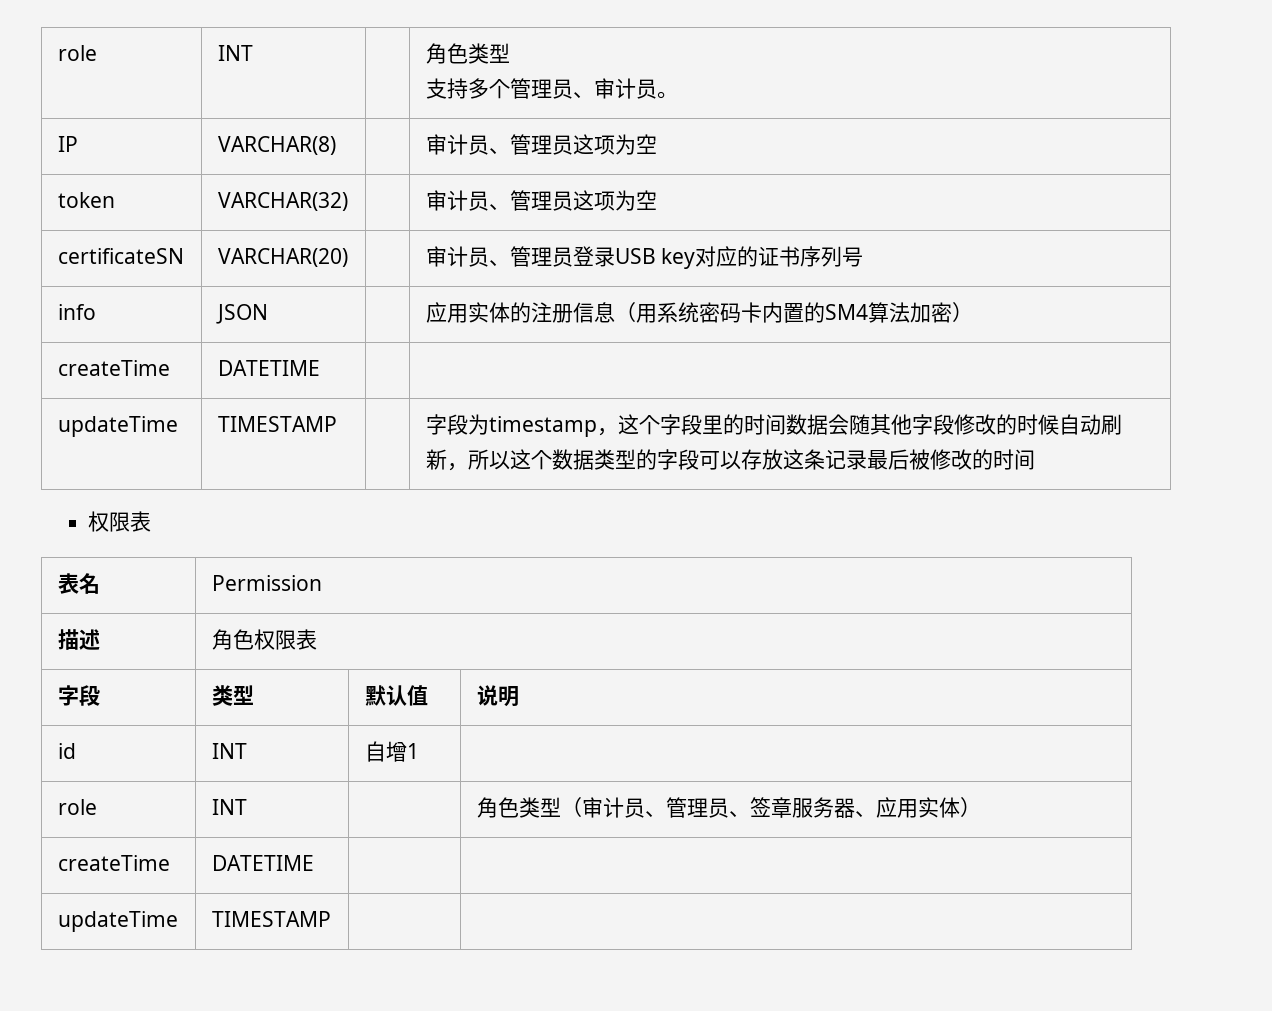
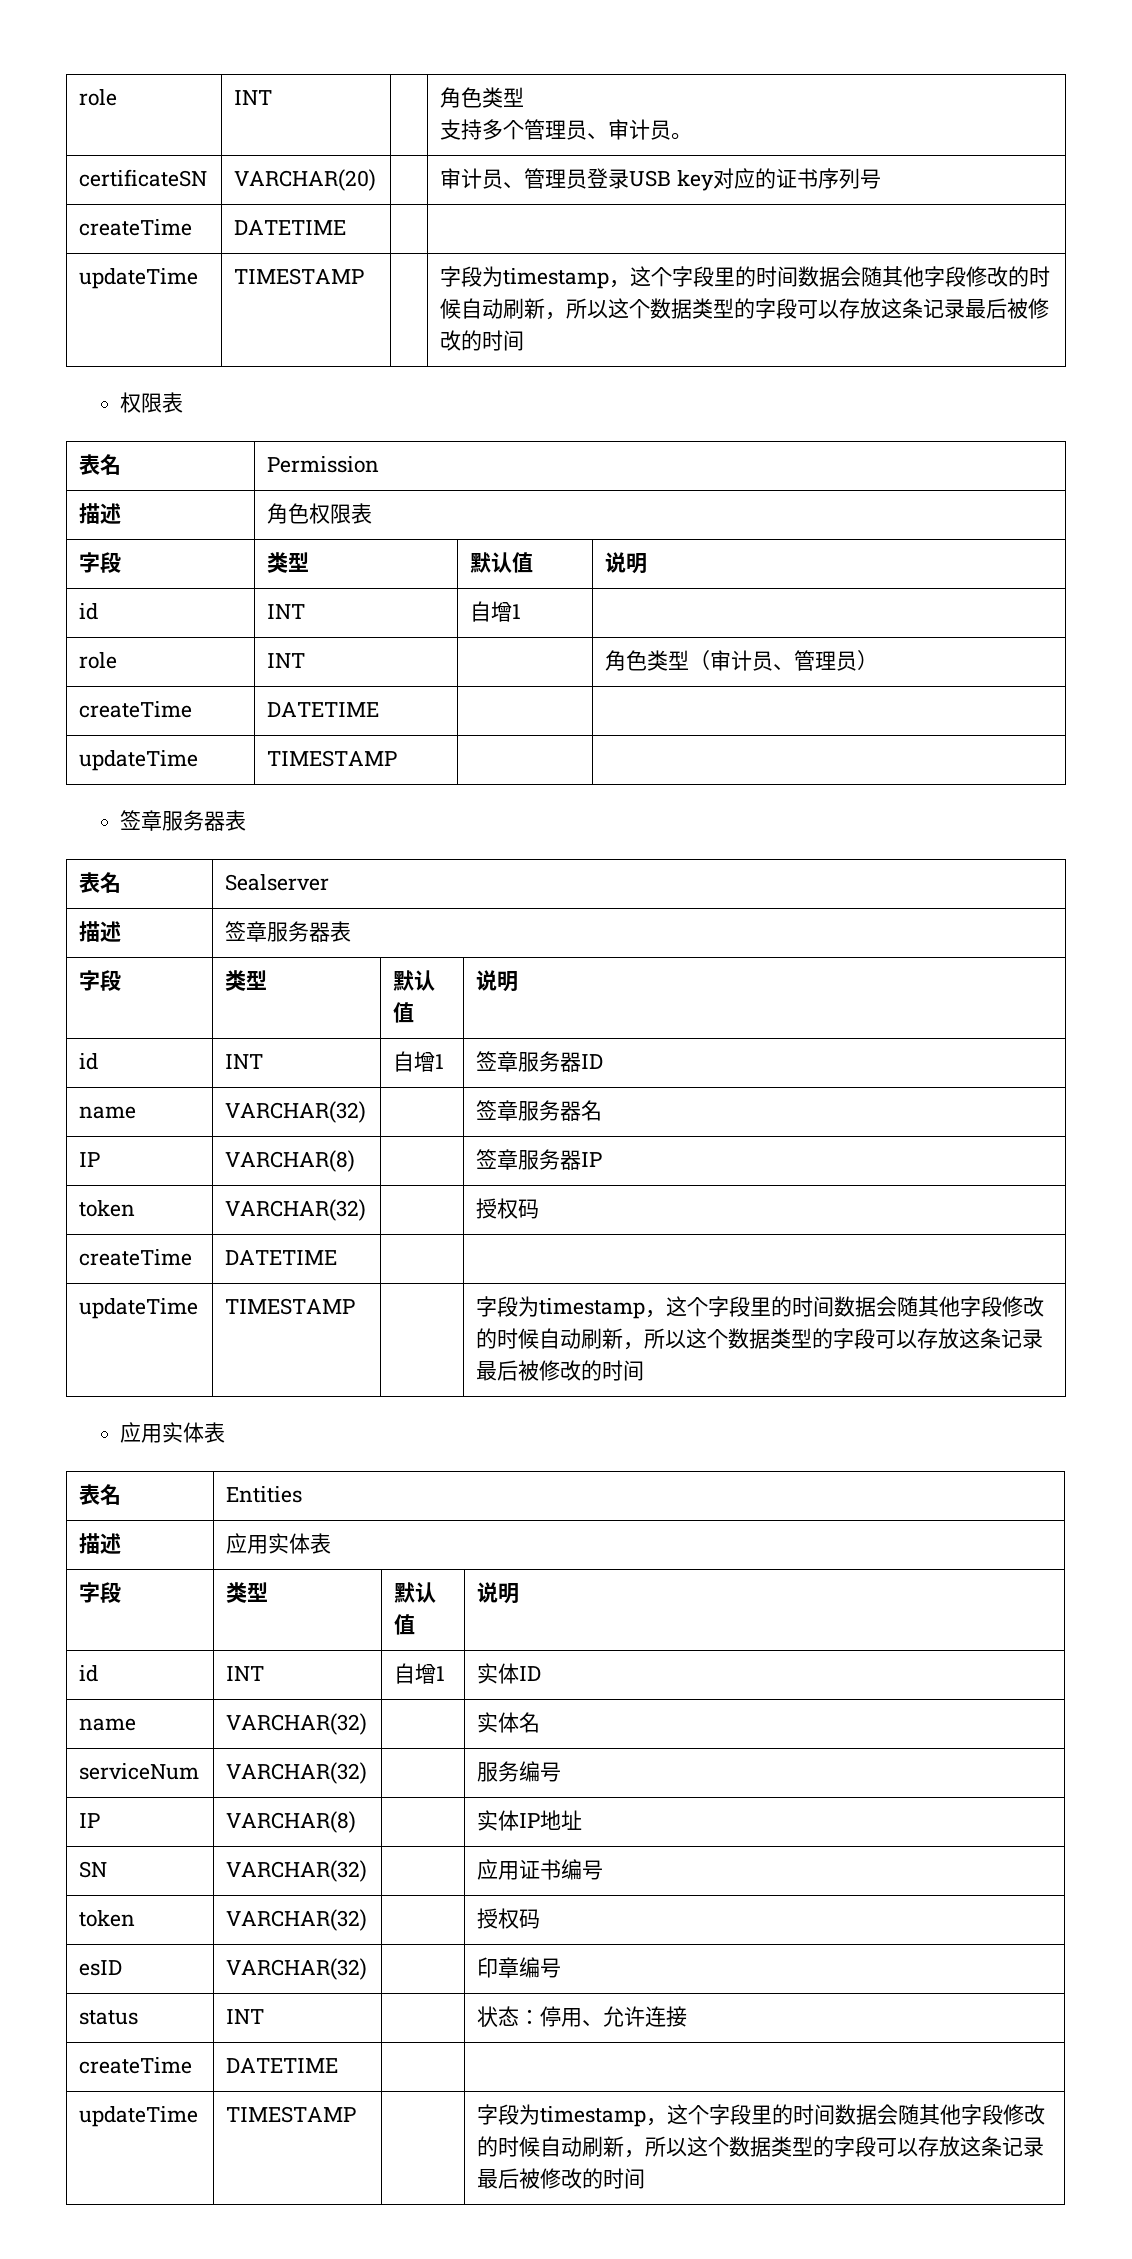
- IP | VARCHAR(8) | | 审计员、管理员这项为空
- token | VARCHAR(32) | | 审计员、管理员这项为空
- info | JSON | | 应用实体的注册信息（用系统密码卡内置的SM4算法加密）
- role | INT | | 角色类型（审计员、管理员、签章服务器、应用实体）
+ role | INT | | 角色类型（审计员、管理员）
  createTime | DATETIME | |
  updateTime | TIMESTAMP | |
+ 签章服务器表
+ 表名 | Sealserver
+ 描述 | 签章服务器表
+ 字段 | 类型 | 默认值 | 说明
+ id | INT | 自增1 | 签章服务器ID
+ name | VARCHAR(32) | | 签章服务器名
+ IP | VARCHAR(8) | | 签章服务器IP
+ token | VARCHAR(32) | | 授权码
+ createTime | DATETIME | |
+ updateTime | TIMESTAMP | | 字段为timestamp，这个字段里的时间数据会随其他字段修改的时候自动刷新，所以这个数据类型的字段可以存放这条记录最后被修改的时间
+ 应用实体表
+ 表名 | Entities
+ 描述 | 应用实体表
+ 字段 | 类型 | 默认值 | 说明
+ id | INT | 自增1 | 实体ID
+ name | VARCHAR(32) | | 实体名
+ serviceNum | VARCHAR(32) | | 服务编号
+ IP | VARCHAR(8) | | 实体IP地址
+ SN | VARCHAR(32) | | 应用证书编号
+ token | VARCHAR(32) | | 授权码
+ esID | VARCHAR(32) | | 印章编号
+ status | INT | | 状态：停用、允许连接
+ createTime | DATETIME | |
+ updateTime | TIMESTAMP | | 字段为timestamp，这个字段里的时间数据会随其他字段修改的时候自动刷新，所以这个数据类型的字段可以存放这条记录最后被修改的时间

